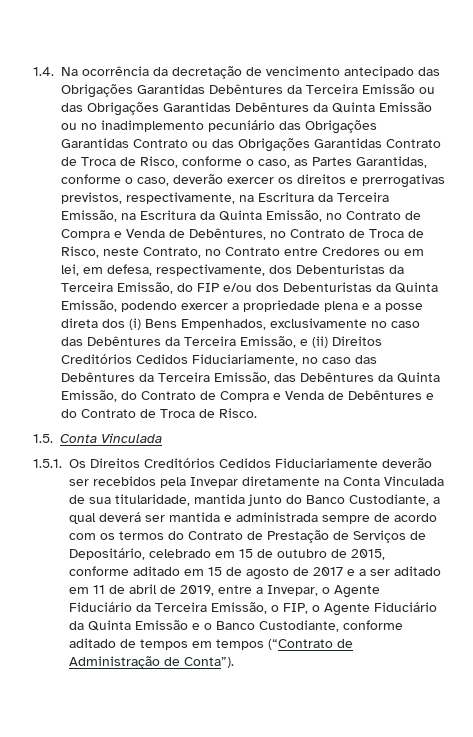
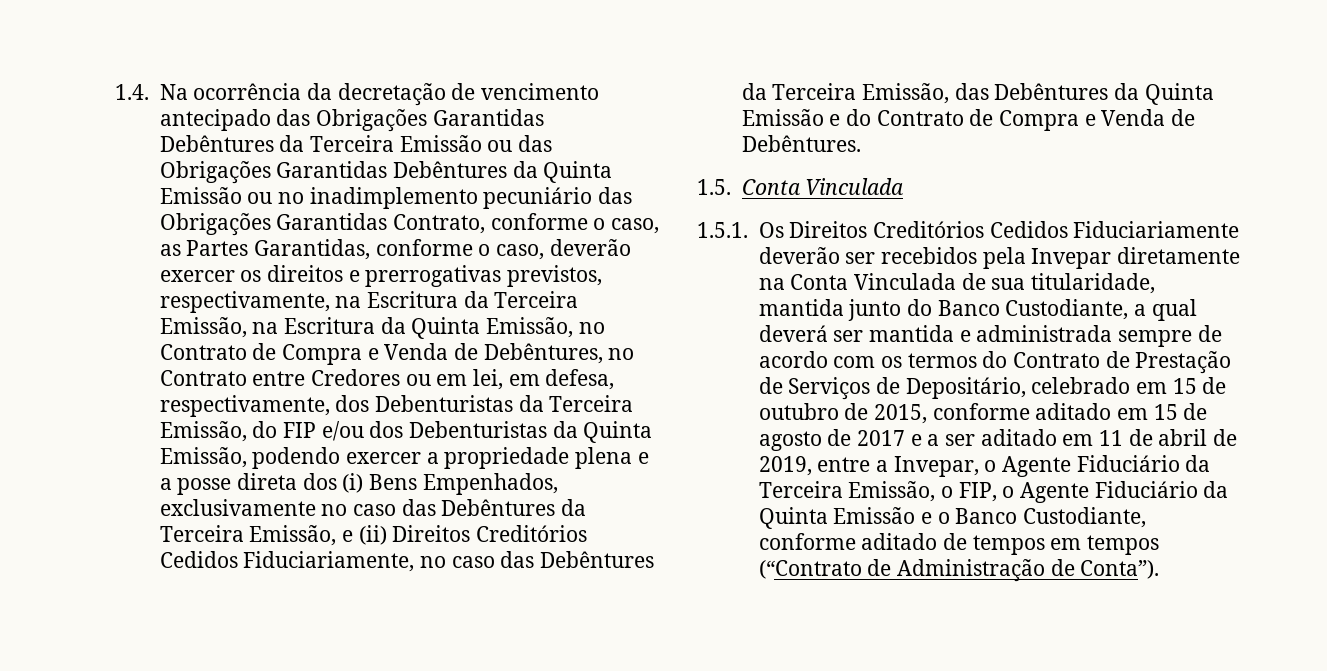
- 1.4. Na ocorrência da decretação de vencimento antecipado das Obrigações Garantidas Debêntures da Terceira Emissão ou das Obrigações Garantidas Debêntures da Quinta Emissão ou no inadimplemento pecuniário das Obrigações Garantidas Contrato ou das Obrigações Garantidas Contrato de Troca de Risco, conforme o caso, as Partes Garantidas, conforme o caso, deverão exercer os direitos e prerrogativas previstos, respectivamente, na Escritura da Terceira Emissão, na Escritura da Quinta Emissão, no Contrato de Compra e Venda de Debêntures, no Contrato de Troca de Risco, neste Contrato, no Contrato entre Credores ou em lei, em defesa, respectivamente, dos Debenturistas da Terceira Emissão, do FIP e/ou dos Debenturistas da Quinta Emissão, podendo exercer a propriedade plena e a posse direta dos (i) Bens Empenhados, exclusivamente no caso das Debêntures da Terceira Emissão, e (ii) Direitos Creditórios Cedidos Fiduciariamente, no caso das Debêntures da Terceira Emissão, das Debêntures da Quinta Emissão, do Contrato de Compra e Venda de Debêntures e do Contrato de Troca de Risco.
+ 1.4. Na ocorrência da decretação de vencimento antecipado das Obrigações Garantidas Debêntures da Terceira Emissão ou das Obrigações Garantidas Debêntures da Quinta Emissão ou no inadimplemento pecuniário das Obrigações Garantidas Contrato, conforme o caso, as Partes Garantidas, conforme o caso, deverão exercer os direitos e prerrogativas previstos, respectivamente, na Escritura da Terceira Emissão, na Escritura da Quinta Emissão, no Contrato de Compra e Venda de Debêntures, no Contrato entre Credores ou em lei, em defesa, respectivamente, dos Debenturistas da Terceira Emissão, do FIP e/ou dos Debenturistas da Quinta Emissão, podendo exercer a propriedade plena e a posse direta dos (i) Bens Empenhados, exclusivamente no caso das Debêntures da Terceira Emissão, e (ii) Direitos Creditórios Cedidos Fiduciariamente, no caso das Debêntures da Terceira Emissão, das Debêntures da Quinta Emissão e do Contrato de Compra e Venda de Debêntures.

